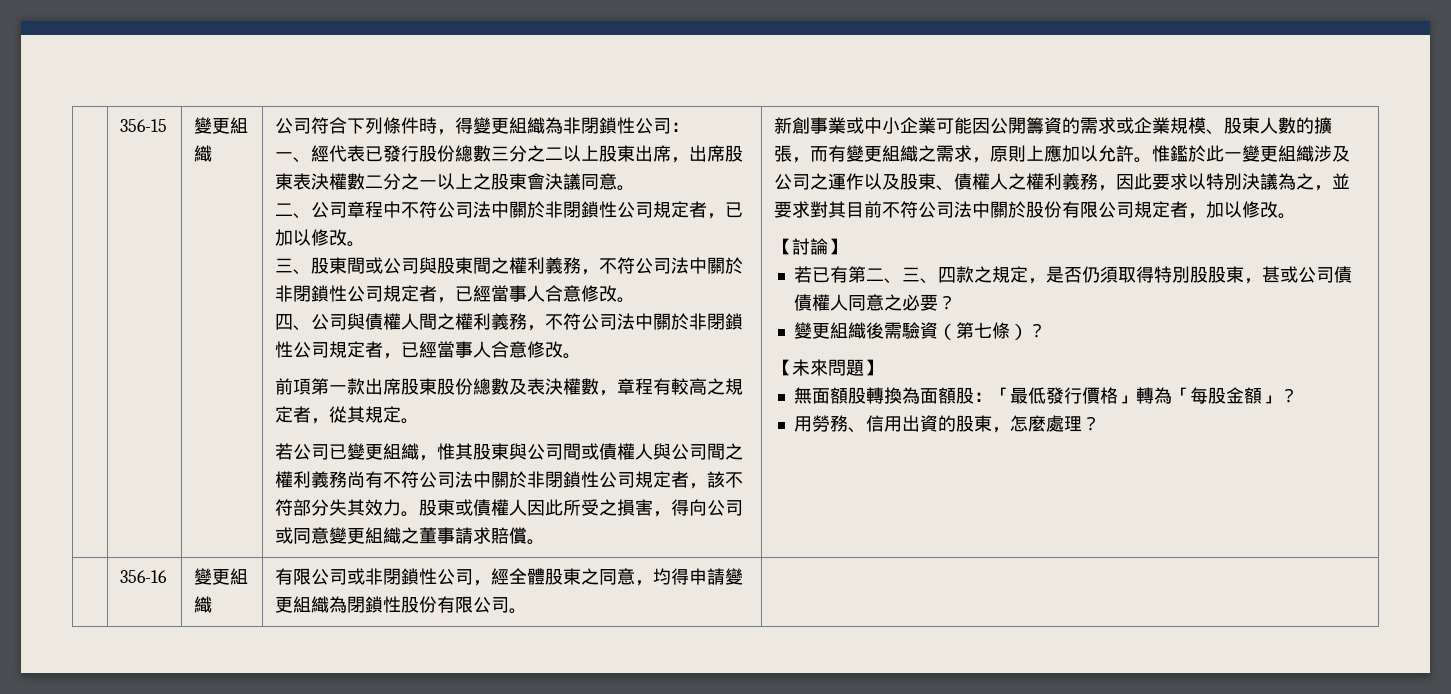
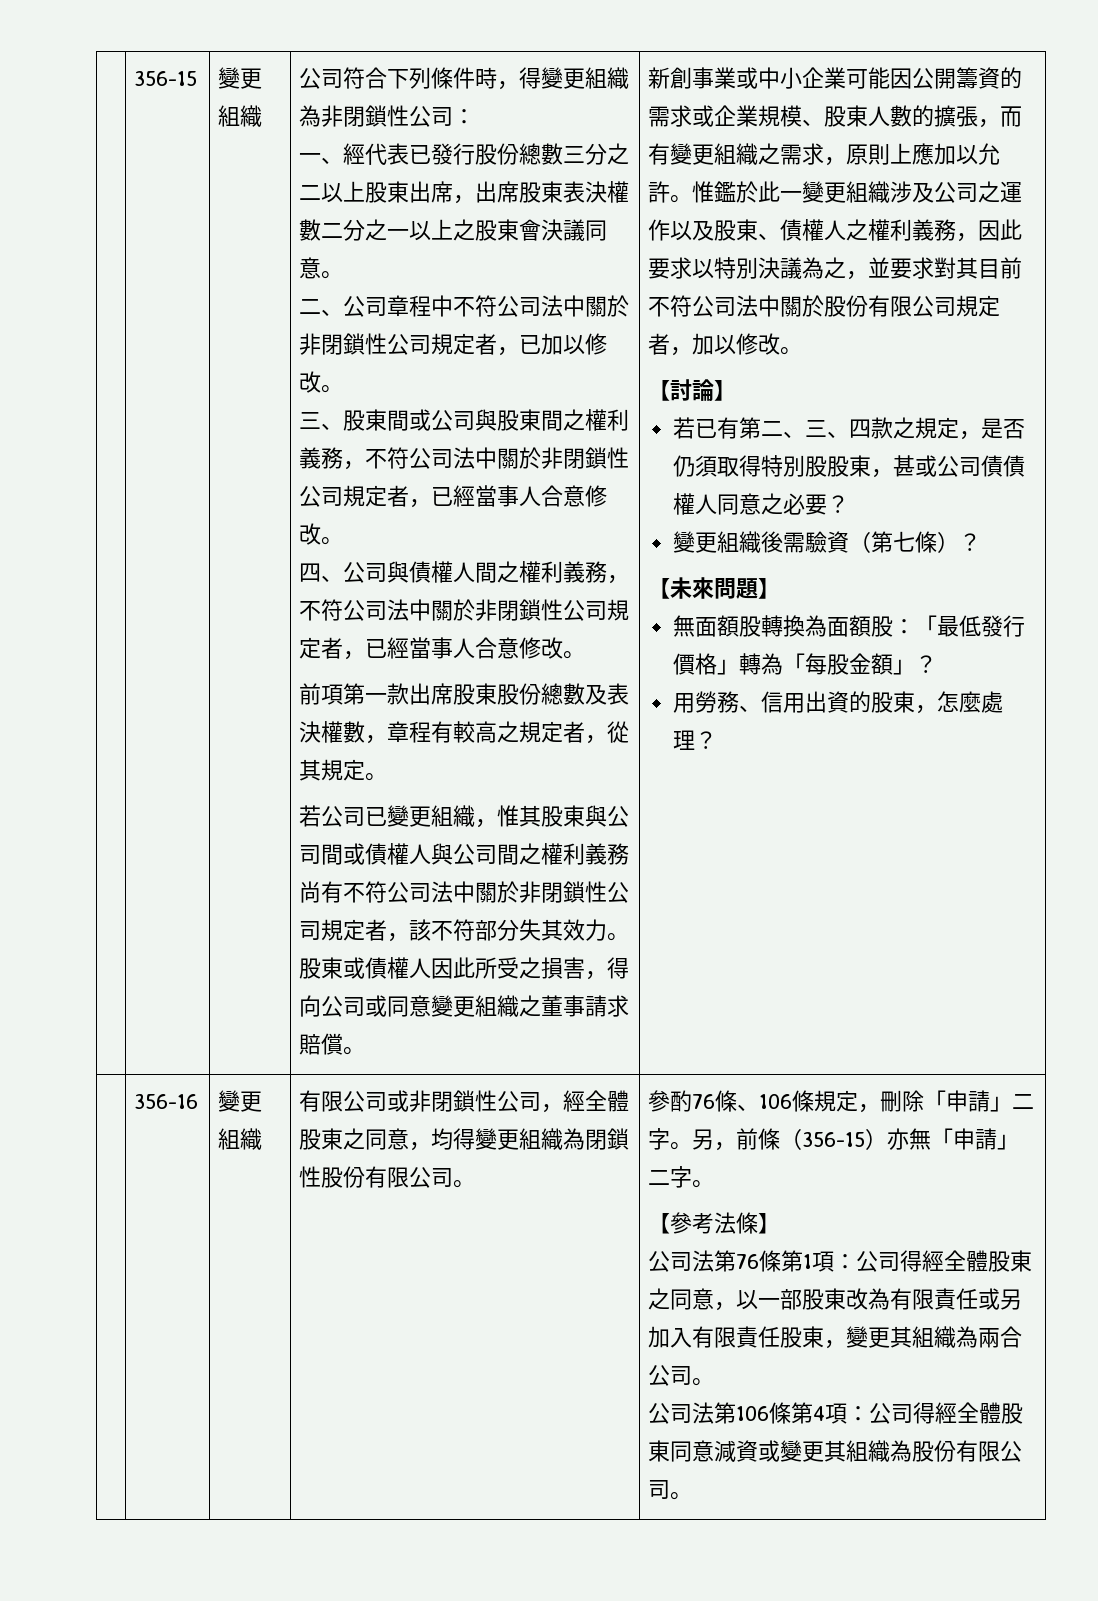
- 有限公司或非閉鎖性公司，經全體股東之同意，均得申請變更組織為閉鎖性股份有限公司。
+ 有限公司或非閉鎖性公司，經全體股東之同意，均得變更組織為閉鎖性股份有限公司。
+ 參酌76條、106條規定，刪除「申請」二字。另，前條（356-15）亦無「申請」二字。
+ 【參考法條】
+ 公司法第76條第1項：公司得經全體股東之同意，以一部股東改為有限責任或另加入有限責任股東，變更其組織為兩合公司。
+ 公司法第106條第4項：公司得經全體股東同意減資或變更其組織為股份有限公司。

